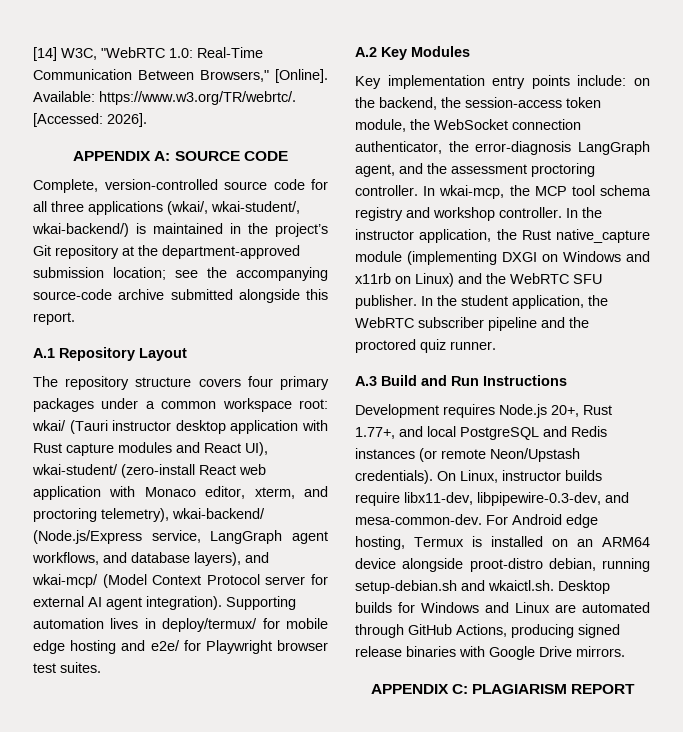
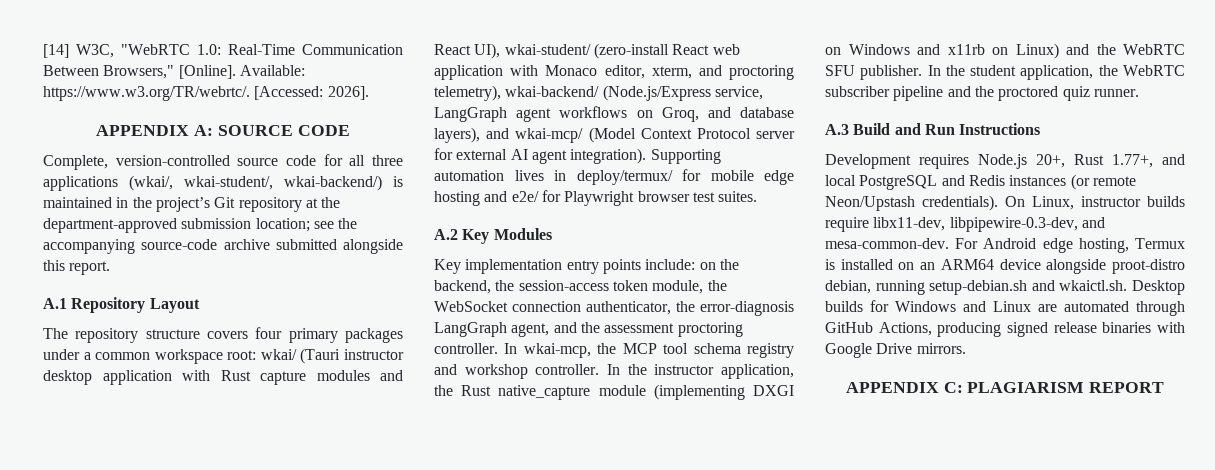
- The repository structure covers four primary packages under a common workspace root: wkai/ (Tauri instructor desktop application with Rust capture modules and React UI), wkai-student/ (zero-install React web application with Monaco editor, xterm, and proctoring telemetry), wkai-backend/ (Node.js/Express service, LangGraph agent workflows, and database layers), and wkai-mcp/ (Model Context Protocol server for external AI agent integration).
+ The repository structure covers four primary packages under a common workspace root: wkai/ (Tauri instructor desktop application with Rust capture modules and React UI), wkai-student/ (zero-install React web application with Monaco editor, xterm, and proctoring telemetry), wkai-backend/ (Node.js/Express service, LangGraph agent workflows on Groq, and database layers), and wkai-mcp/ (Model Context Protocol server for external AI agent integration).

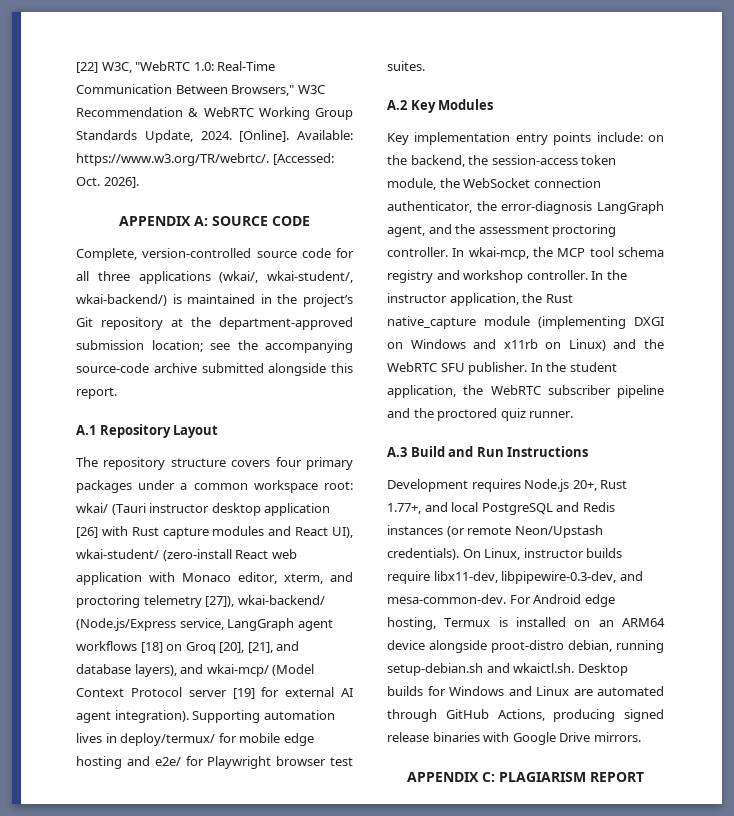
- [14] W3C, "WebRTC 1.0: Real-Time Communication Between Browsers," [Online].
+ [22] W3C, "WebRTC 1.0: Real-Time Communication Between Browsers," W3C Recommendation & WebRTC Working Group Standards Update, 2024. [Online].
- Available: https://www.w3.org/TR/webrtc/. [Accessed: 2026].
+ Available: https://www.w3.org/TR/webrtc/. [Accessed: Oct. 2026].
- The repository structure covers four primary packages under a common workspace root: wkai/ (Tauri instructor desktop application with Rust capture modules and React UI), wkai-student/ (zero-install React web application with Monaco editor, xterm, and proctoring telemetry), wkai-backend/ (Node.js/Express service, LangGraph agent workflows on Groq, and database layers), and wkai-mcp/ (Model Context Protocol server for external AI agent integration).
+ The repository structure covers four primary packages under a common workspace root: wkai/ (Tauri instructor desktop application [26] with Rust capture modules and React UI), wkai-student/ (zero-install React web application with Monaco editor, xterm, and proctoring telemetry [27]), wkai-backend/ (Node.js/Express service, LangGraph agent workflows [18] on Groq [20], [21], and database layers), and wkai-mcp/ (Model Context Protocol server [19] for external AI agent integration).

